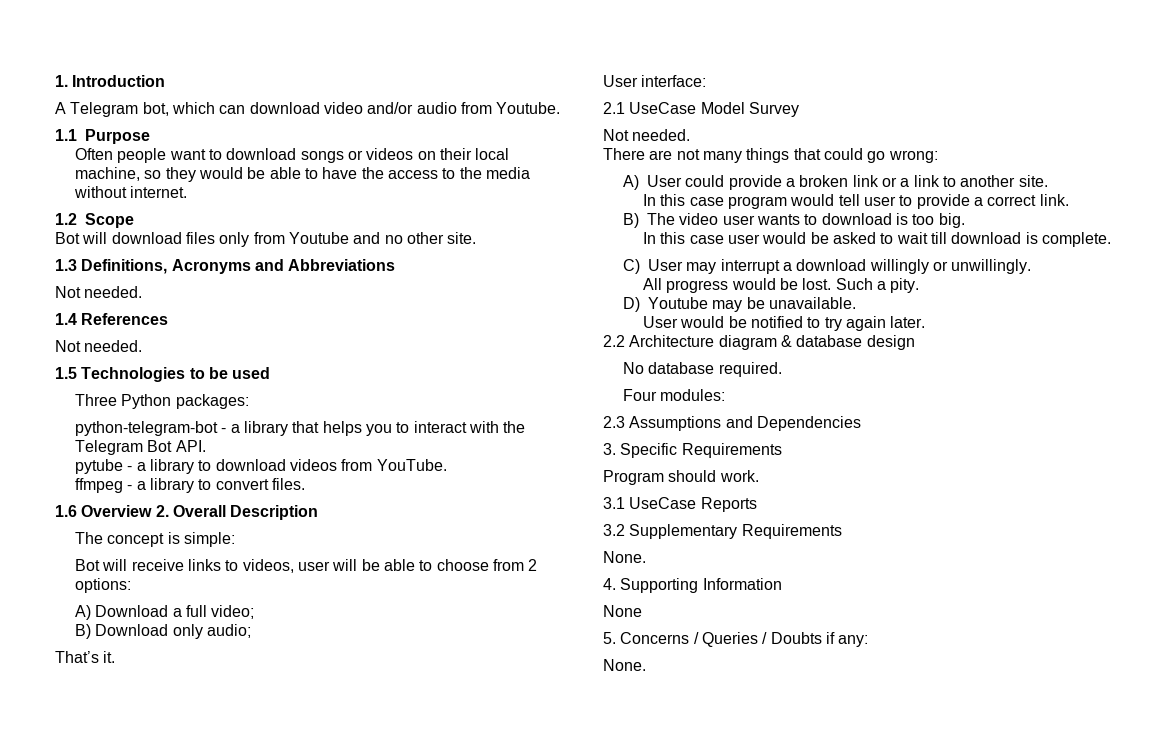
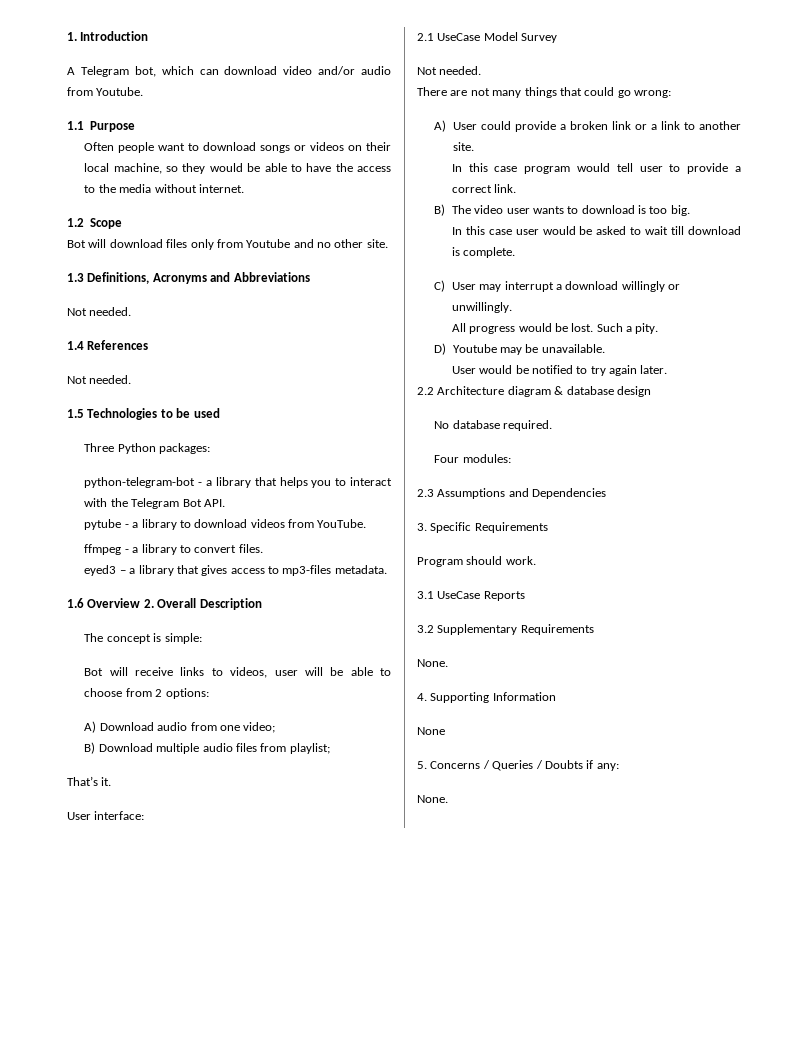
+ eyed3 – a library that gives access to mp3-files metadata.
- A) Download a full video;
+ A) Download audio from one video;
- B) Download only audio;
+ B) Download multiple audio files from playlist;

